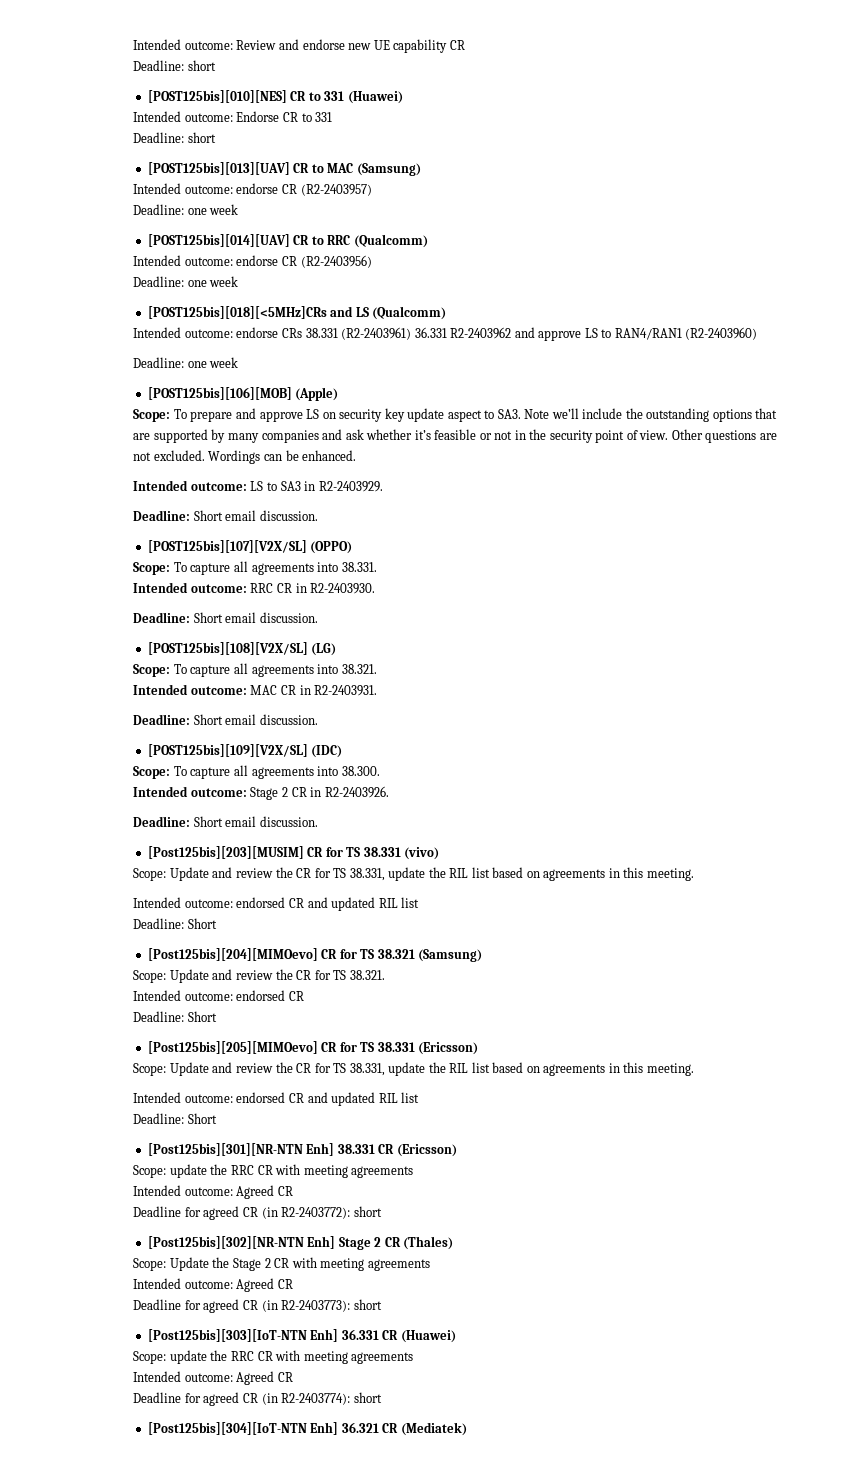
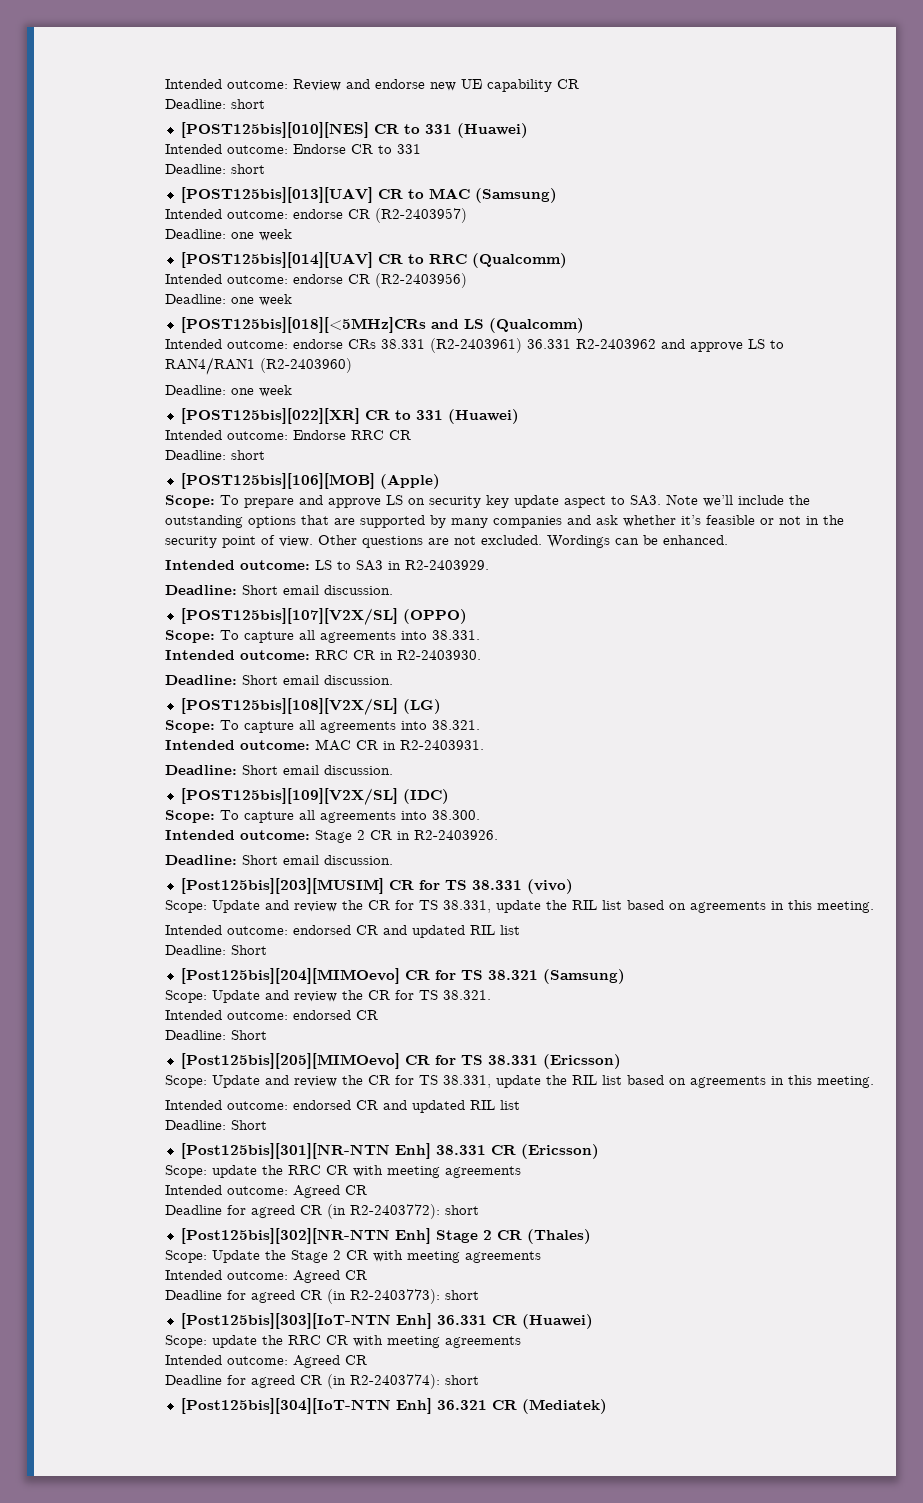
+ [POST125bis][022][XR] CR to 331 (Huawei)
+ Intended outcome: Endorse RRC CR
+ Deadline: short

